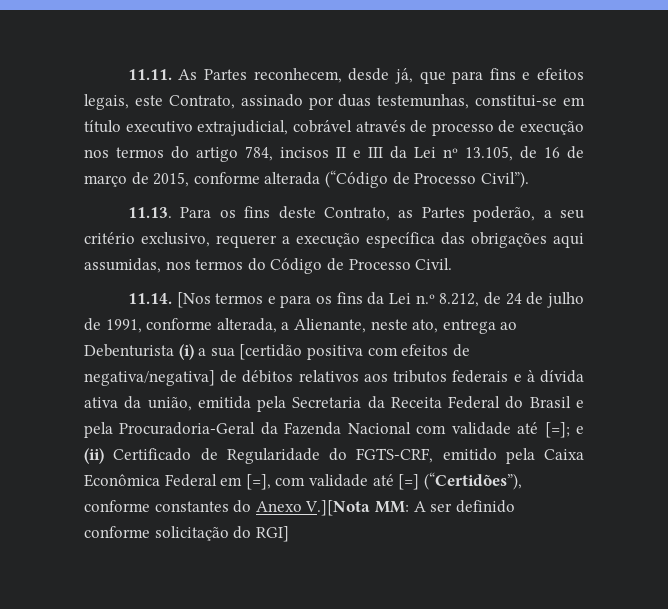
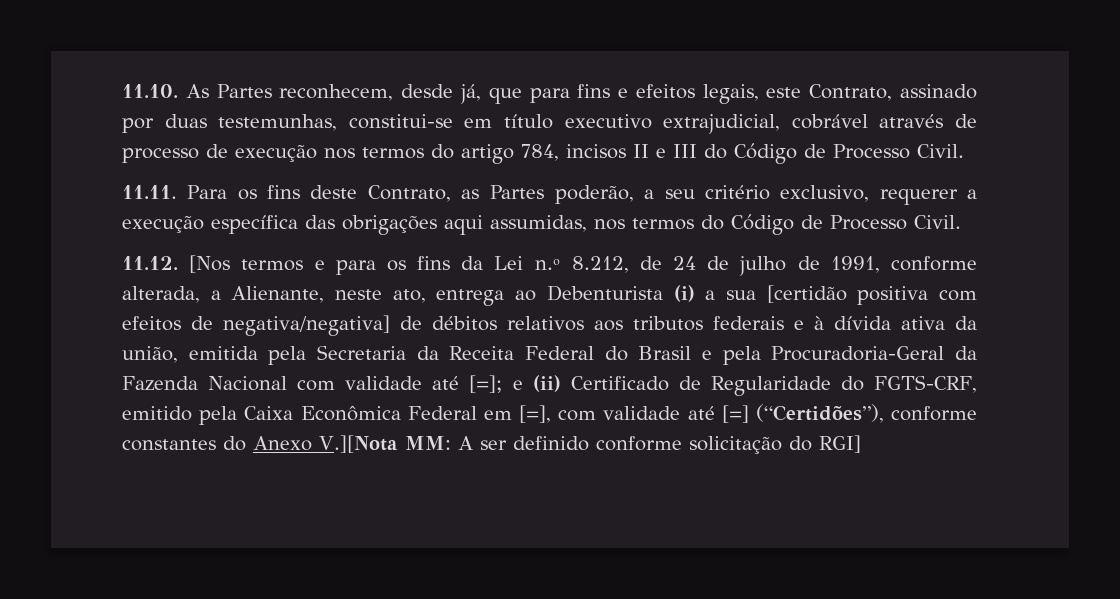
- 11.11. As Partes reconhecem, desde já, que para fins e efeitos legais, este Contrato, assinado por duas testemunhas, constitui-se em título executivo extrajudicial, cobrável através de processo de execução nos termos do artigo 784, incisos II e III da Lei nº 13.105, de 16 de março de 2015, conforme alterada (“Código de Processo Civil”).
- 11.13. Para os fins deste Contrato, as Partes poderão, a seu critério exclusivo, requerer a execução específica das obrigações aqui assumidas, nos termos do Código de Processo Civil.
+ 11.10. As Partes reconhecem, desde já, que para fins e efeitos legais, este Contrato, assinado por duas testemunhas, constitui-se em título executivo extrajudicial, cobrável através de processo de execução nos termos do artigo 784, incisos II e III do Código de Processo Civil.
+ 11.11. Para os fins deste Contrato, as Partes poderão, a seu critério exclusivo, requerer a execução específica das obrigações aqui assumidas, nos termos do Código de Processo Civil.
- 11.14. [Nos termos e para os fins da Lei n.º 8.212, de 24 de julho de 1991, conforme alterada, a Alienante, neste ato, entrega ao Debenturista (i) a sua [certidão positiva com efeitos de negativa/negativa] de débitos relativos aos tributos federais e à dívida ativa da união, emitida pela Secretaria da Receita Federal do Brasil e pela Procuradoria-Geral da Fazenda Nacional com validade até [=];
+ 11.12. [Nos termos e para os fins da Lei n.º 8.212, de 24 de julho de 1991, conforme alterada, a Alienante, neste ato, entrega ao Debenturista (i) a sua [certidão positiva com efeitos de negativa/negativa] de débitos relativos aos tributos federais e à dívida ativa da união, emitida pela Secretaria da Receita Federal do Brasil e pela Procuradoria-Geral da Fazenda Nacional com validade até [=];

